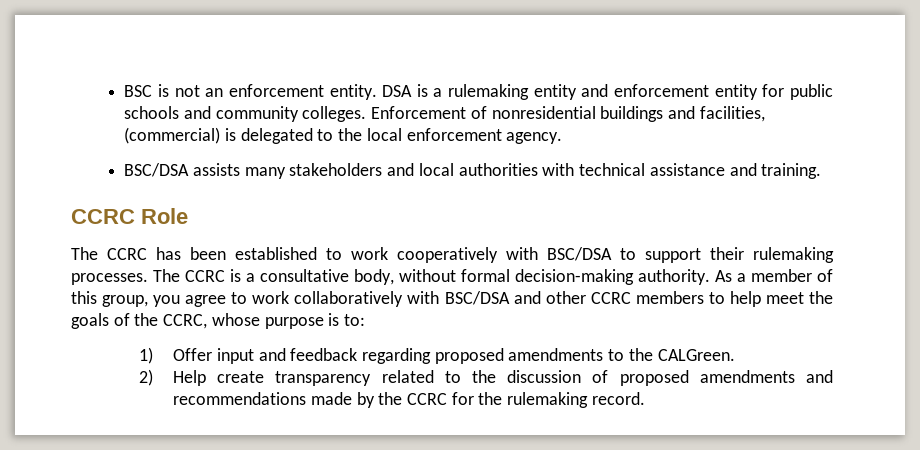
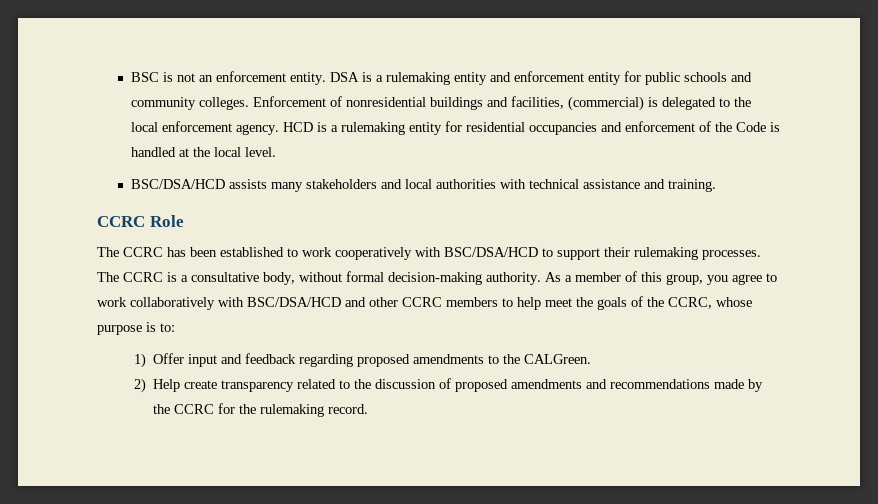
- Enforcement of nonresidential buildings and facilities, (commercial) is delegated to the local enforcement agency.
- BSC/DSA assists many stakeholders and local authorities with technical assistance and training.
+ Enforcement of nonresidential buildings and facilities, (commercial) is delegated to the local enforcement agency. HCD is a rulemaking entity for residential occupancies and enforcement of the Code is handled at the local level.
+ BSC/DSA/HCD assists many stakeholders and local authorities with technical assistance and training.
- The CCRC has been established to work cooperatively with BSC/DSA to support their rulemaking processes.
+ The CCRC has been established to work cooperatively with BSC/DSA/HCD to support their rulemaking processes.
- As a member of this group, you agree to work collaboratively with BSC/DSA and other CCRC members to help meet the goals of the CCRC, whose purpose is to:
+ As a member of this group, you agree to work collaboratively with BSC/DSA/HCD and other CCRC members to help meet the goals of the CCRC, whose purpose is to:

